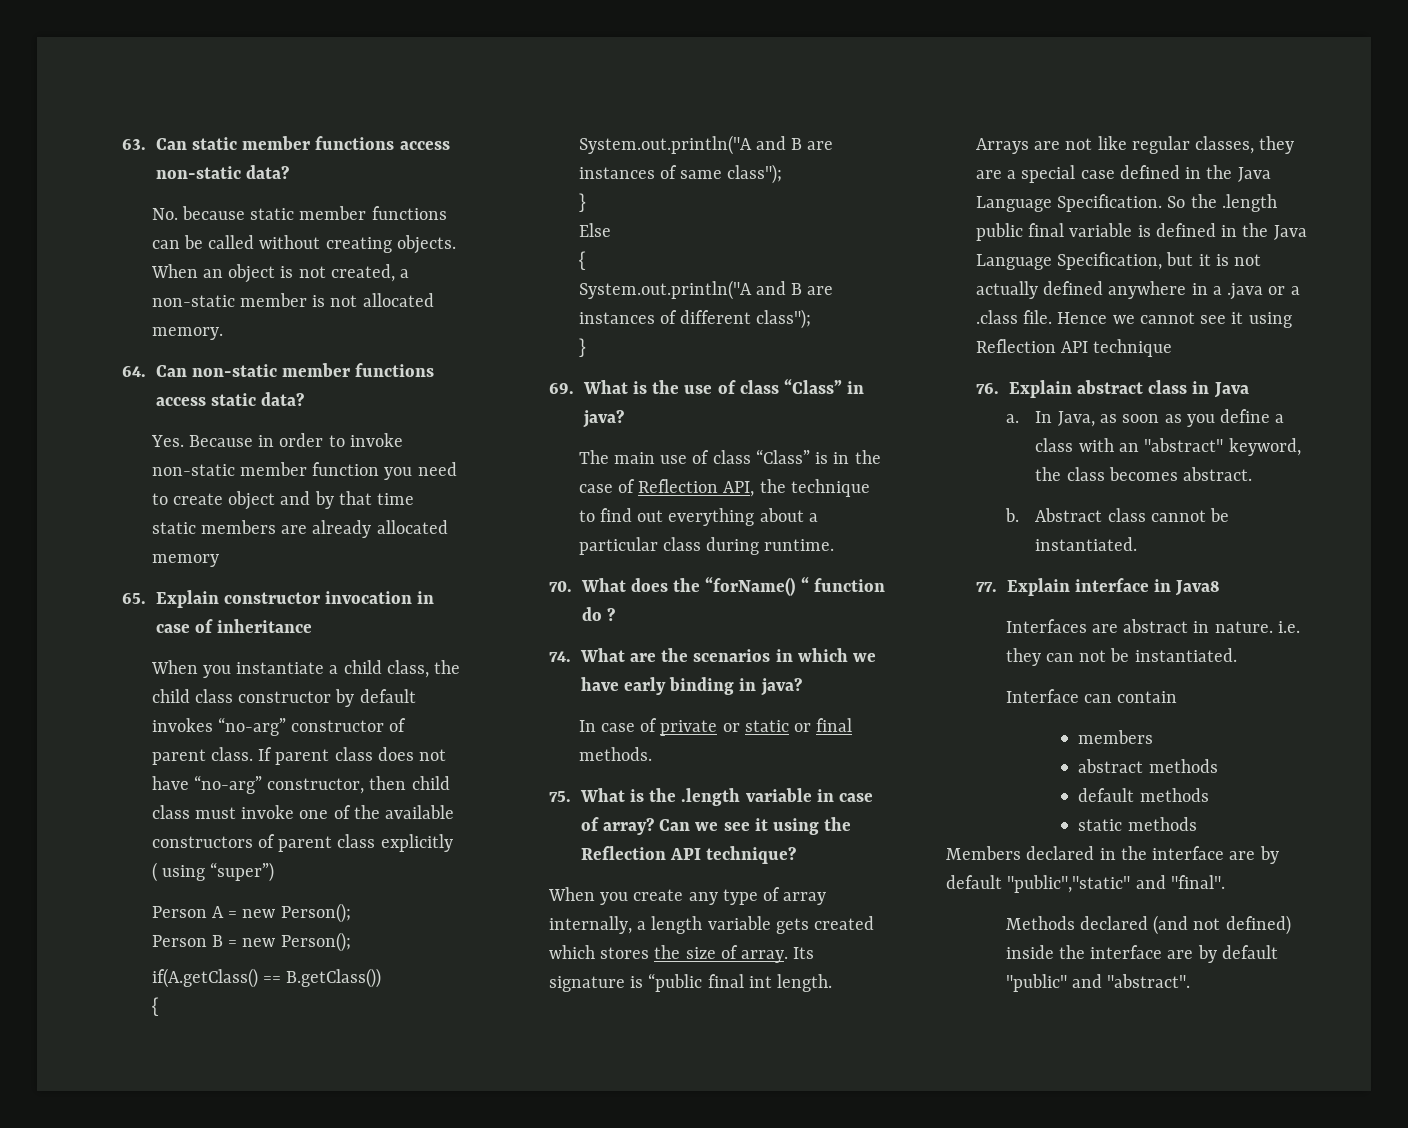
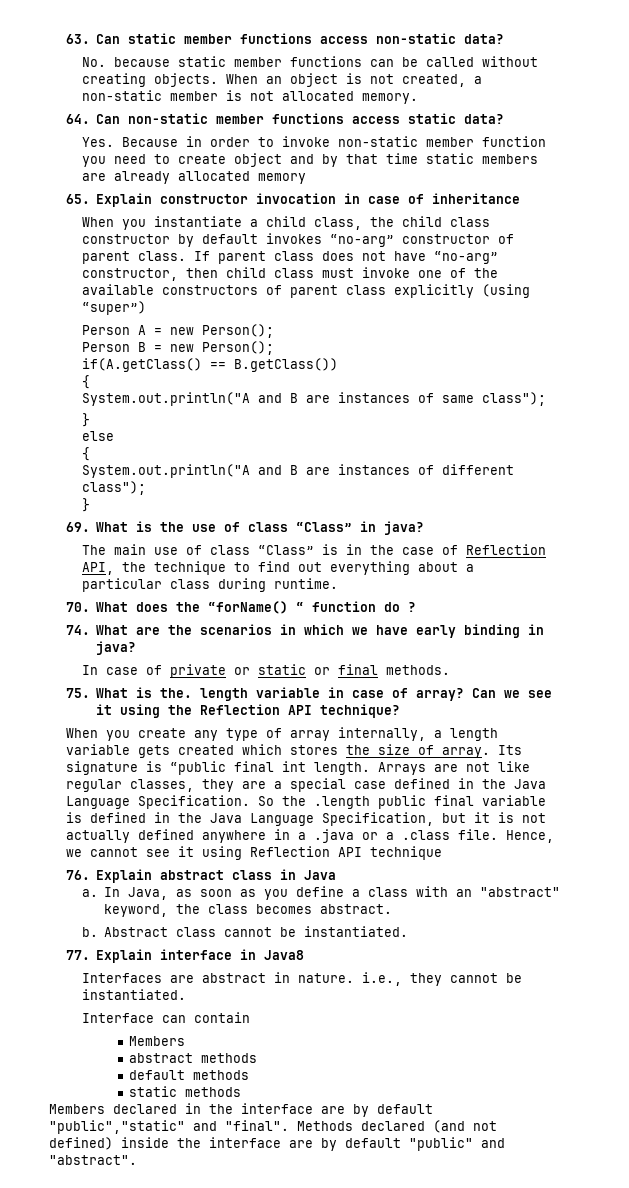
- If parent class does not have “no-arg” constructor, then child class must invoke one of the available constructors of parent class explicitly ( using “super”)
+ If parent class does not have “no-arg” constructor, then child class must invoke one of the available constructors of parent class explicitly (using “super”)
- Else
+ else
- 75. What is the .length variable in case of array?
+ 75. What is the. length variable in case of array?
- Hence we cannot see it using Reflection API technique
+ Hence, we cannot see it using Reflection API technique
- Interfaces are abstract in nature. i.e. they can not be instantiated.
+ Interfaces are abstract in nature. i.e., they cannot be instantiated.
  Interface can contain
- members
+ Members
- Members declared in the interface are by default "public","static" and "final".
- Methods declared (and not defined) inside the interface are by default "public" and "abstract".
+ Members declared in the interface are by default "public","static" and "final". Methods declared (and not defined) inside the interface are by default "public" and "abstract".

